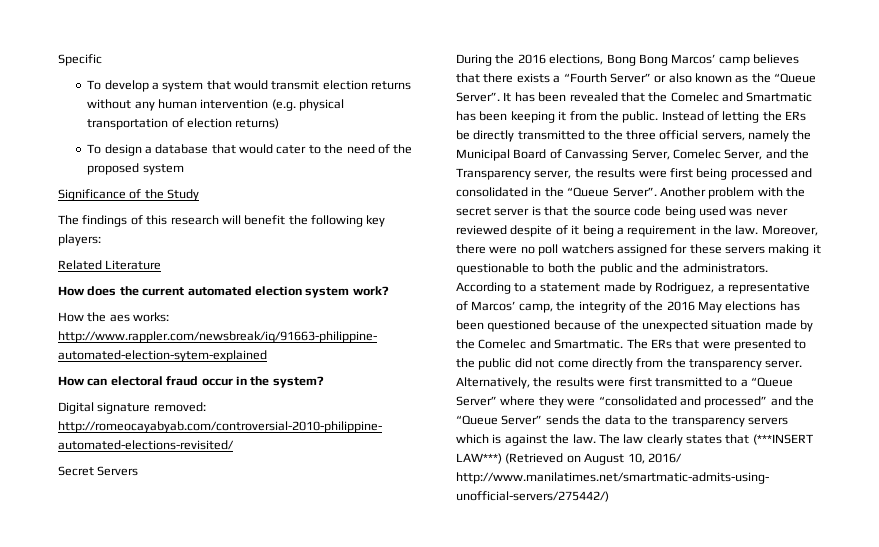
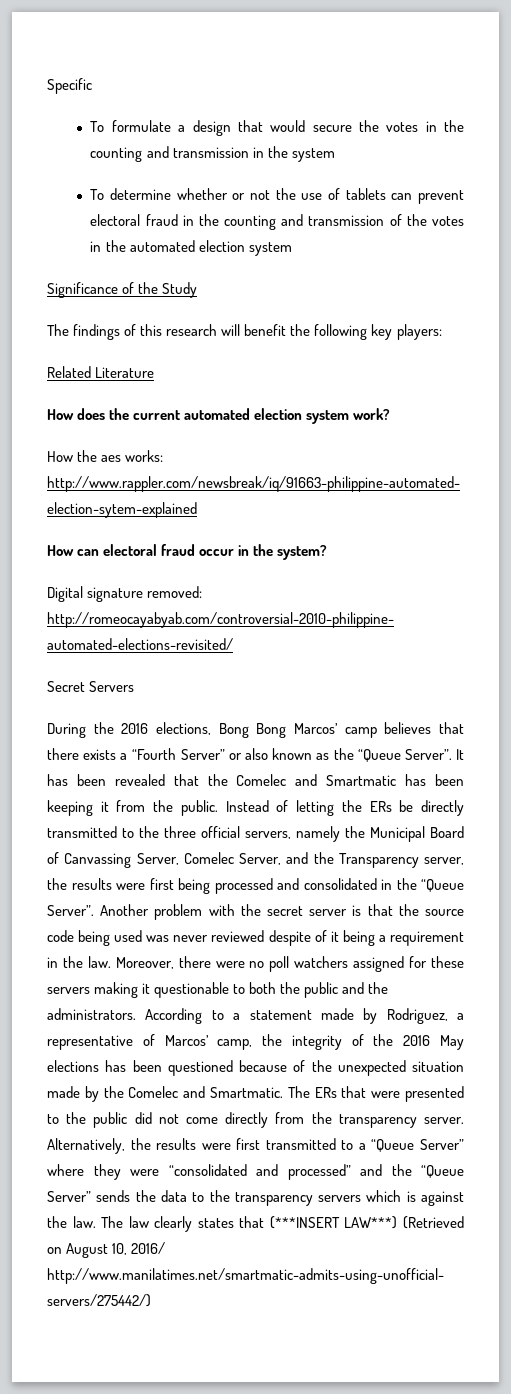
- To develop a system that would transmit election returns without any human intervention (e.g. physical transportation of election returns)
- To design a database that would cater to the need of the proposed system
+ To formulate a design that would secure the votes in the counting and transmission in the system
+ To determine whether or not the use of tablets can prevent electoral fraud in the counting and transmission of the votes in the automated election system

